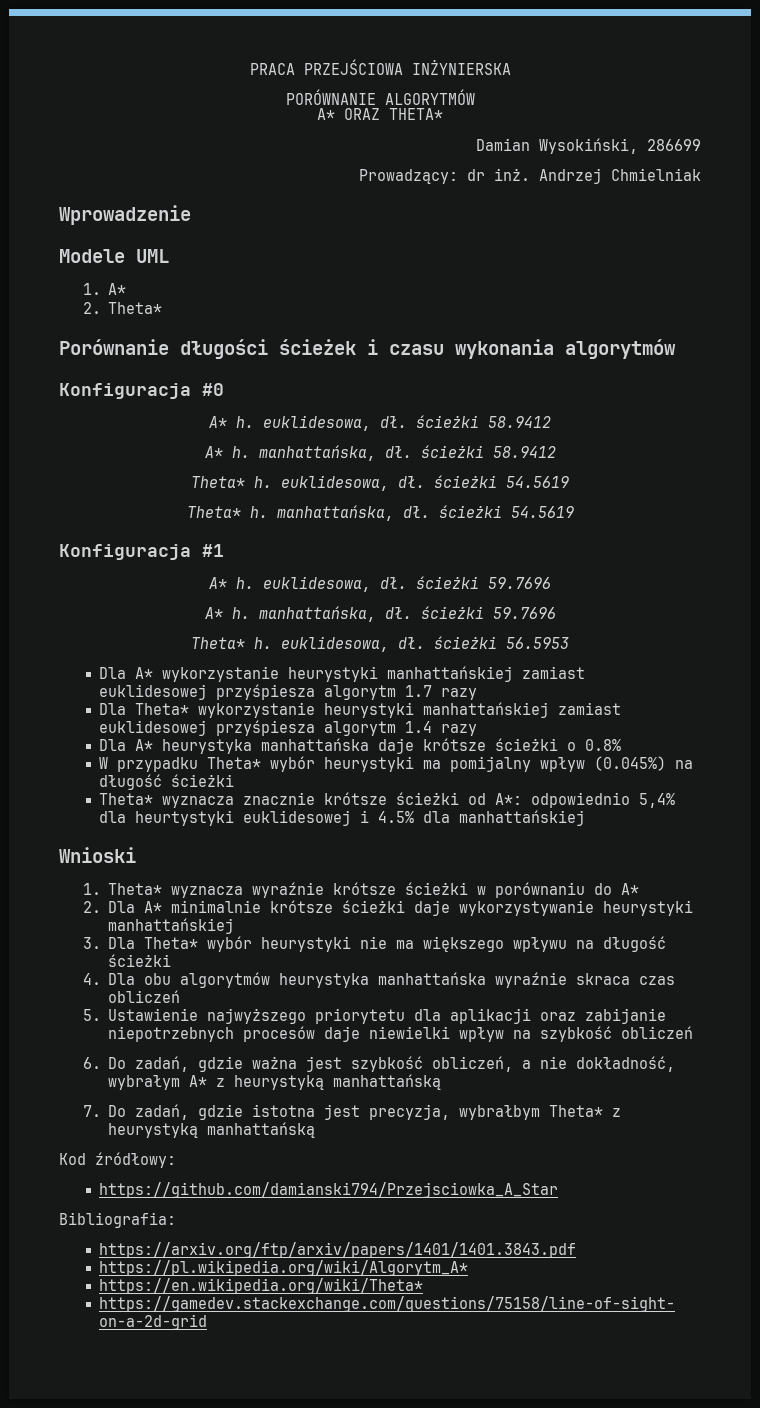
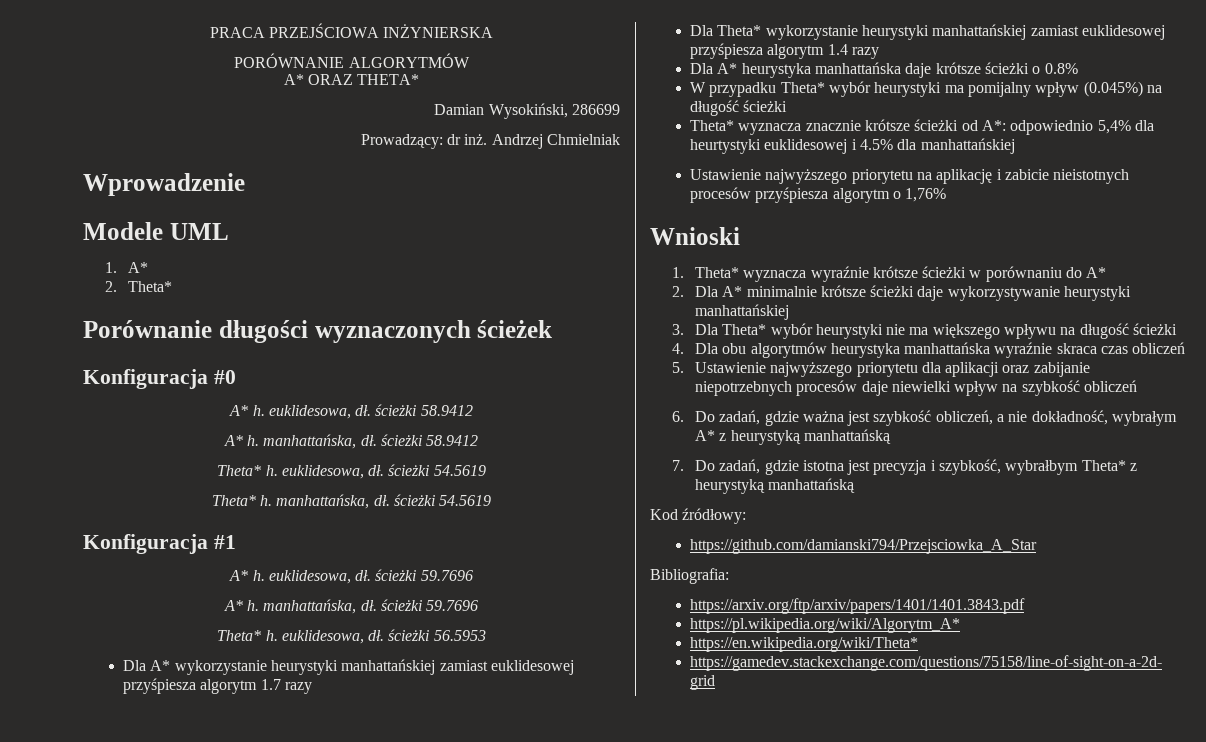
- Porównanie długości ścieżek i czasu wykonania algorytmów
+ Porównanie długości wyznaczonych ścieżek
+ Ustawienie najwyższego priorytetu na aplikację i zabicie nieistotnych procesów przyśpiesza algorytm o 1,76%
- 7. Do zadań, gdzie istotna jest precyzja, wybrałbym Theta* z heurystyką manhattańską
+ 7. Do zadań, gdzie istotna jest precyzja i szybkość, wybrałbym Theta* z heurystyką manhattańską

